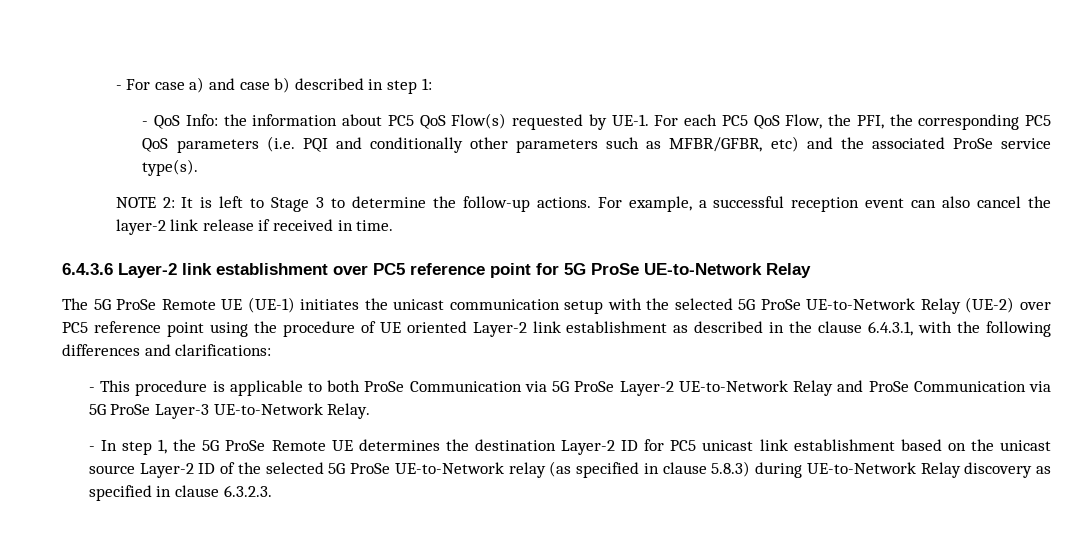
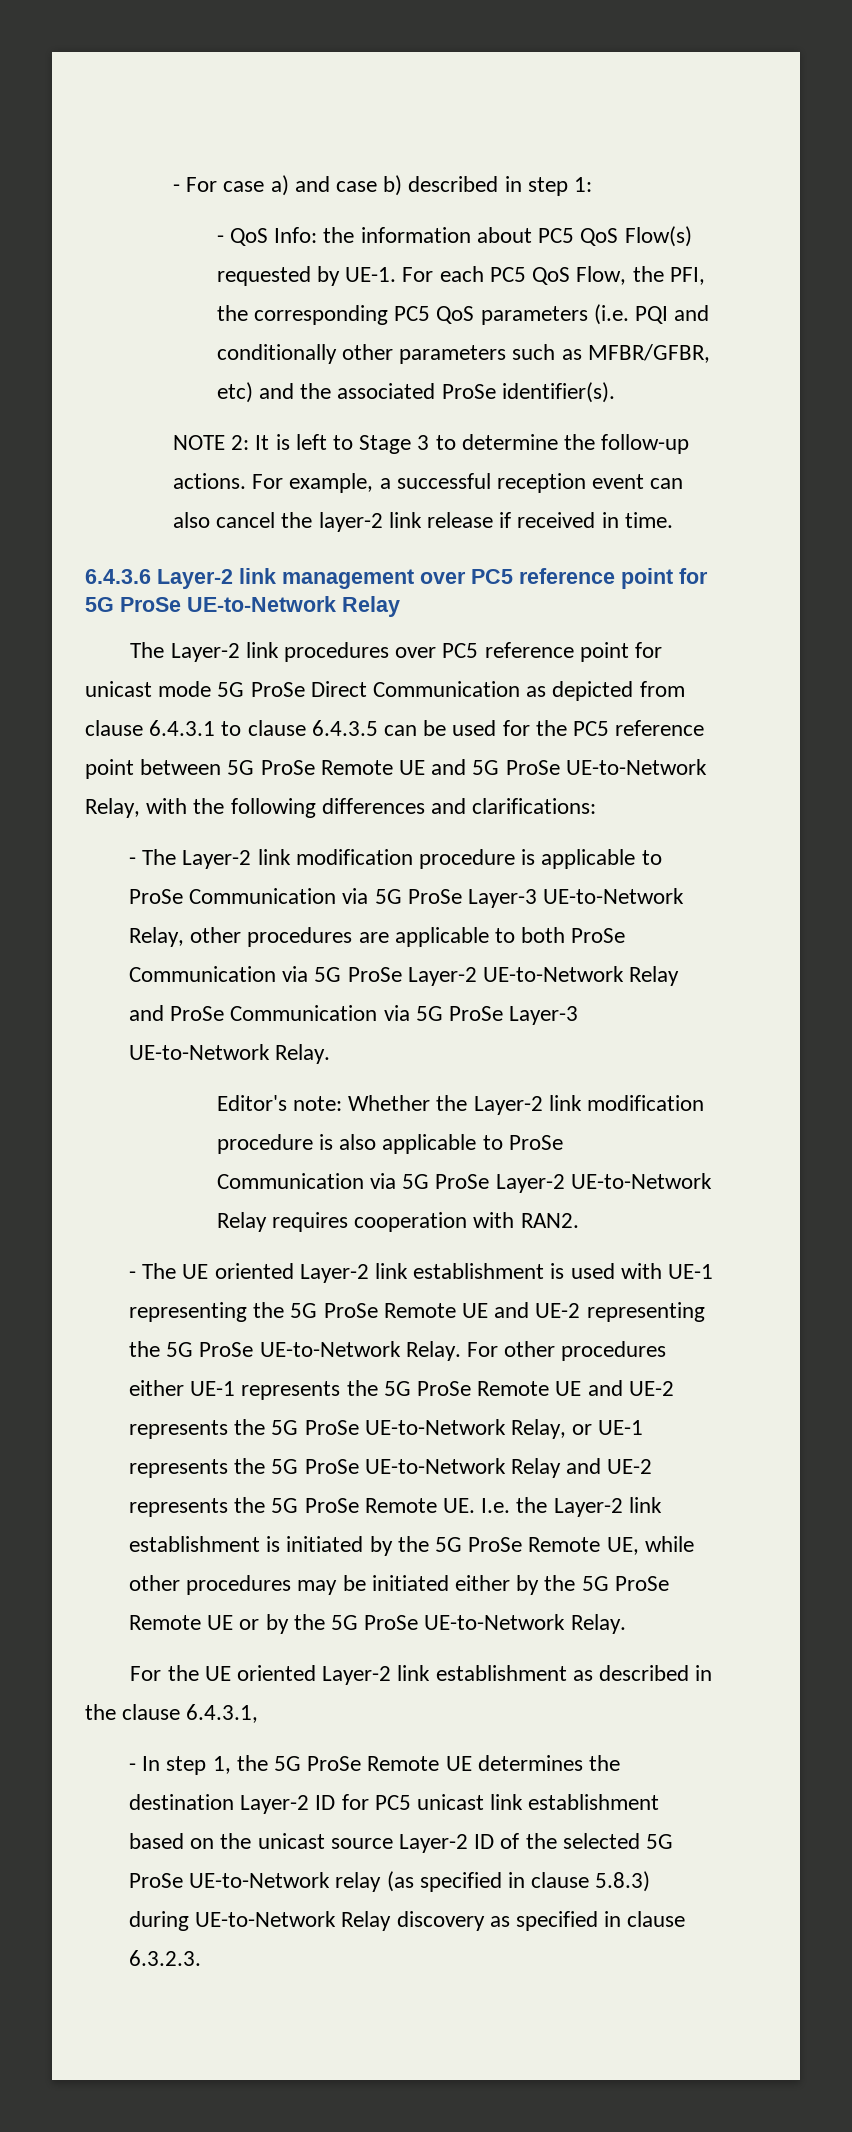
- For each PC5 QoS Flow, the PFI, the corresponding PC5 QoS parameters (i.e. PQI and conditionally other parameters such as MFBR/GFBR, etc) and the associated ProSe service type(s).
+ For each PC5 QoS Flow, the PFI, the corresponding PC5 QoS parameters (i.e. PQI and conditionally other parameters such as MFBR/GFBR, etc) and the associated ProSe identifier(s).
- 6.4.3.6 Layer-2 link establishment over PC5 reference point for 5G ProSe UE-to-Network Relay
+ 6.4.3.6 Layer-2 link management over PC5 reference point for 5G ProSe UE-to-Network Relay
- The 5G ProSe Remote UE (UE-1) initiates the unicast communication setup with the selected 5G ProSe UE-to-Network Relay (UE-2) over PC5 reference point using the procedure of UE oriented Layer-2 link establishment as described in the clause 6.4.3.1, with the following differences and clarifications:
+ The Layer-2 link procedures over PC5 reference point for unicast mode 5G ProSe Direct Communication as depicted from clause 6.4.3.1 to clause 6.4.3.5 can be used for the PC5 reference point between 5G ProSe Remote UE and 5G ProSe UE-to-Network Relay, with the following differences and clarifications:
- - This procedure is applicable to both ProSe Communication via 5G ProSe Layer-2 UE-to-Network Relay and ProSe Communication via 5G ProSe Layer-3 UE-to-Network Relay.
+ - The Layer-2 link modification procedure is applicable to ProSe Communication via 5G ProSe Layer-3 UE-to-Network Relay, other procedures are applicable to both ProSe Communication via 5G ProSe Layer-2 UE-to-Network Relay and ProSe Communication via 5G ProSe Layer-3 UE-to-Network Relay.
+ Editor's note: Whether the Layer-2 link modification procedure is also applicable to ProSe Communication via 5G ProSe Layer-2 UE-to-Network Relay requires cooperation with RAN2.
+ - The UE oriented Layer-2 link establishment is used with UE-1 representing the 5G ProSe Remote UE and UE-2 representing the 5G ProSe UE-to-Network Relay. For other procedures either UE-1 represents the 5G ProSe Remote UE and UE-2 represents the 5G ProSe UE-to-Network Relay, or UE-1 represents the 5G ProSe UE-to-Network Relay and UE-2 represents the 5G ProSe Remote UE. I.e. the Layer-2 link establishment is initiated by the 5G ProSe Remote UE, while other procedures may be initiated either by the 5G ProSe Remote UE or by the 5G ProSe UE-to-Network Relay.
+ For the UE oriented Layer-2 link establishment as described in the clause 6.4.3.1,

